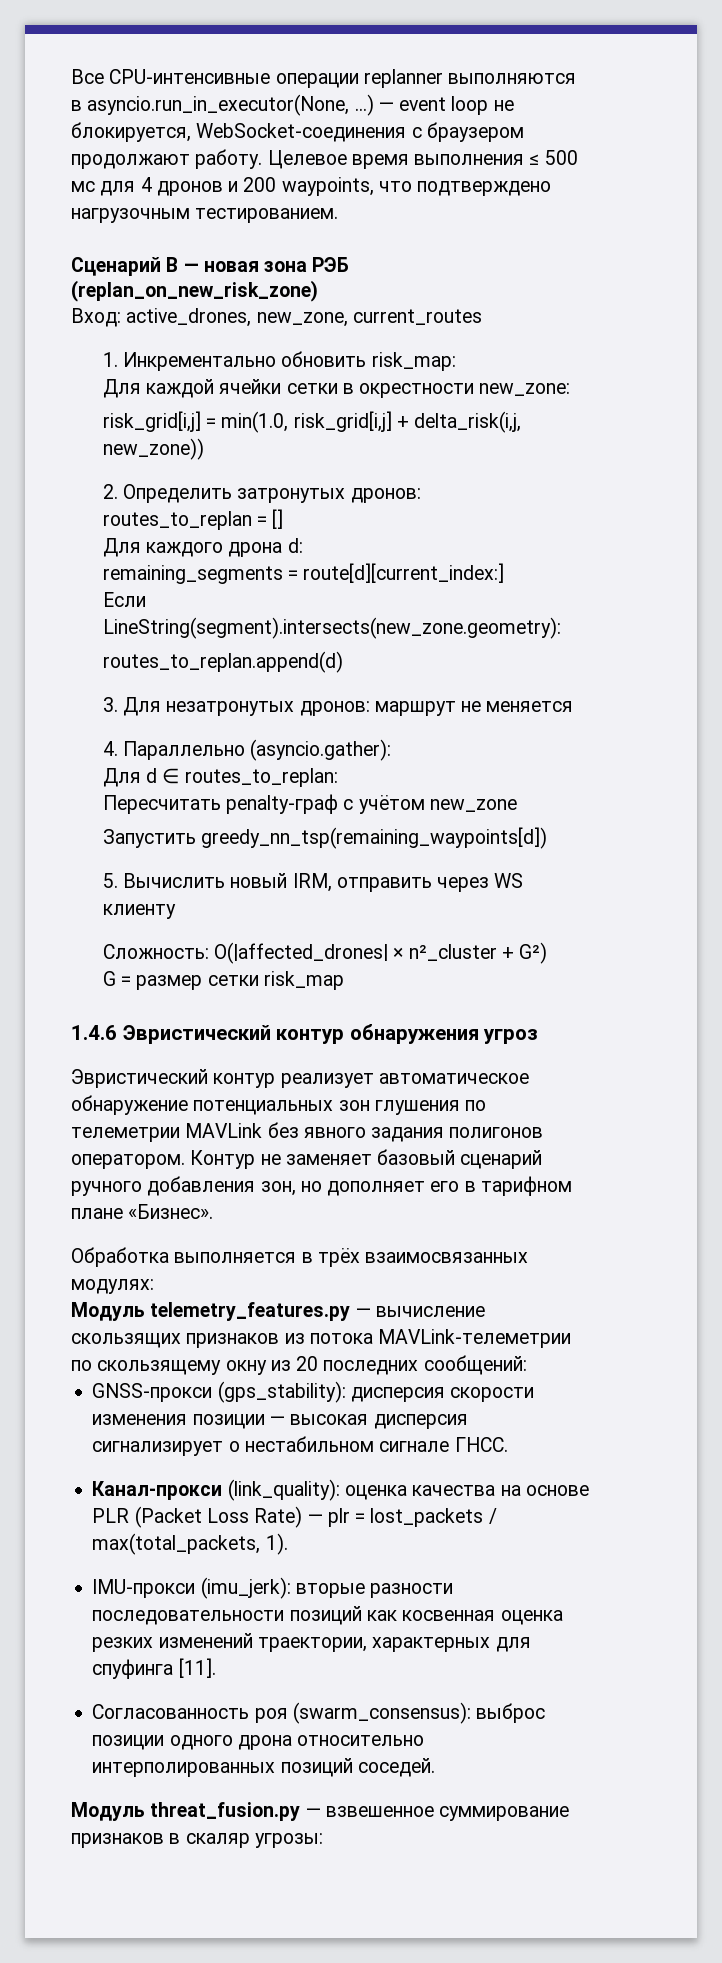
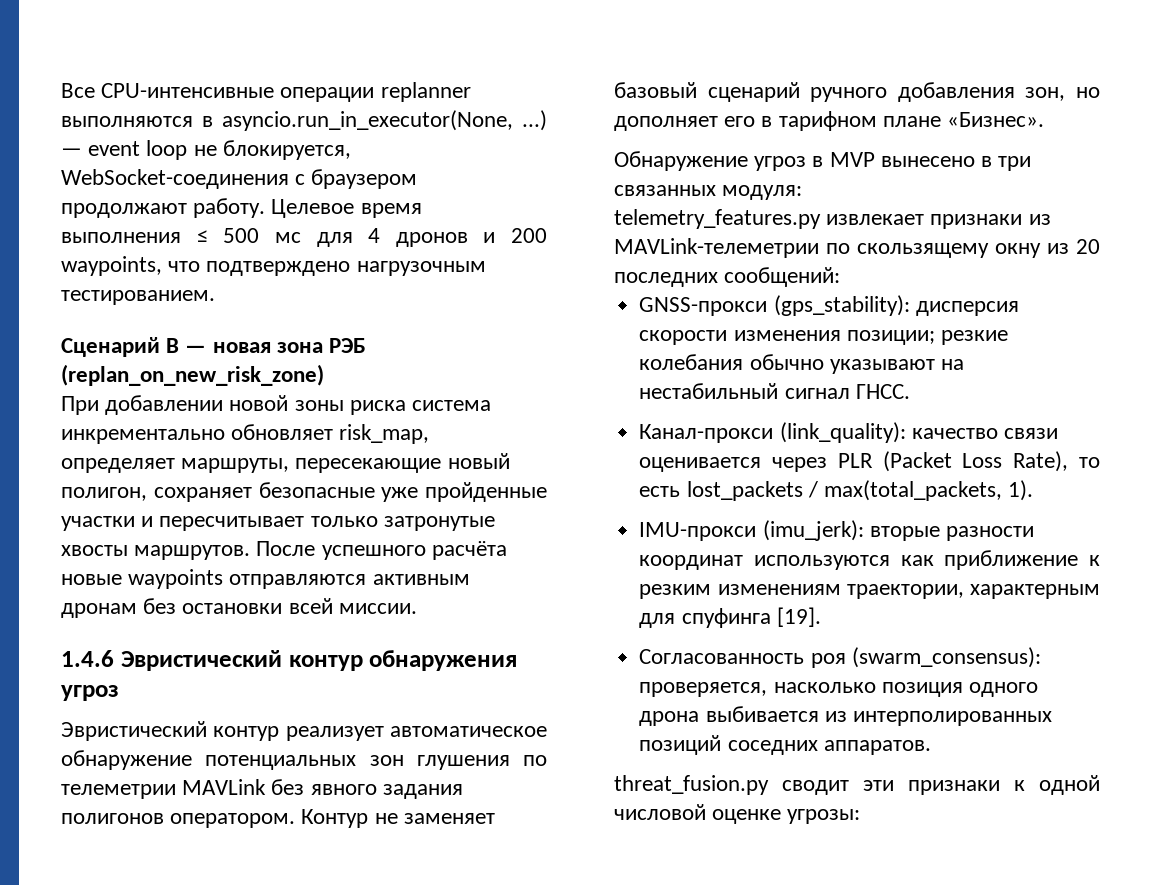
- Вход: active_drones, new_zone, current_routes
- 1. Инкрементально обновить risk_map:
- Для каждой ячейки сетки в окрестности new_zone:
- risk_grid[i,j] = min(1.0, risk_grid[i,j] + delta_risk(i,j, new_zone))
- 2. Определить затронутых дронов:
- routes_to_replan = []
- Для каждого дрона d:
- remaining_segments = route[d][current_index:]
- Если LineString(segment).intersects(new_zone.geometry):
- routes_to_replan.append(d)
- 3. Для незатронутых дронов: маршрут не меняется
- 4. Параллельно (asyncio.gather):
- Для d ∈ routes_to_replan:
- Пересчитать penalty-граф с учётом new_zone
- Запустить greedy_nn_tsp(remaining_waypoints[d])
- 5. Вычислить новый IRM, отправить через WS клиенту
- Сложность: O(|affected_drones| × n²_cluster + G²)
- G = размер сетки risk_map
+ При добавлении новой зоны риска система инкрементально обновляет risk_map, определяет маршруты, пересекающие новый полигон, сохраняет безопасные уже пройденные участки и пересчитывает только затронутые хвосты маршрутов. После успешного расчёта новые waypoints отправляются активным дронам без остановки всей миссии.
- Обработка выполняется в трёх взаимосвязанных модулях:
- Модуль telemetry_features.py — вычисление скользящих признаков из потока MAVLink-телеметрии по скользящему окну из 20 последних сообщений:
+ Обнаружение угроз в MVP вынесено в три связанных модуля:
+ telemetry_features.py извлекает признаки из MAVLink-телеметрии по скользящему окну из 20 последних сообщений:
- GNSS-прокси (gps_stability): дисперсия скорости изменения позиции — высокая дисперсия сигнализирует о нестабильном сигнале ГНСС.
- Канал-прокси (link_quality): оценка качества на основе PLR (Packet Loss Rate) — plr = lost_packets / max(total_packets, 1).
+ GNSS-прокси (gps_stability): дисперсия скорости изменения позиции; резкие колебания обычно указывают на нестабильный сигнал ГНСС.
+ Канал-прокси (link_quality): качество связи оценивается через PLR (Packet Loss Rate), то есть lost_packets / max(total_packets, 1).
- IMU-прокси (imu_jerk): вторые разности последовательности позиций как косвенная оценка резких изменений траектории, характерных для спуфинга [11].
+ IMU-прокси (imu_jerk): вторые разности координат используются как приближение к резким изменениям траектории, характерным для спуфинга [19].
- Согласованность роя (swarm_consensus): выброс позиции одного дрона относительно интерполированных позиций соседей.
- Модуль threat_fusion.py — взвешенное суммирование признаков в скаляр угрозы:
+ Согласованность роя (swarm_consensus): проверяется, насколько позиция одного дрона выбивается из интерполированных позиций соседних аппаратов.
+ threat_fusion.py сводит эти признаки к одной числовой оценке угрозы:

